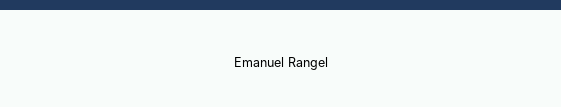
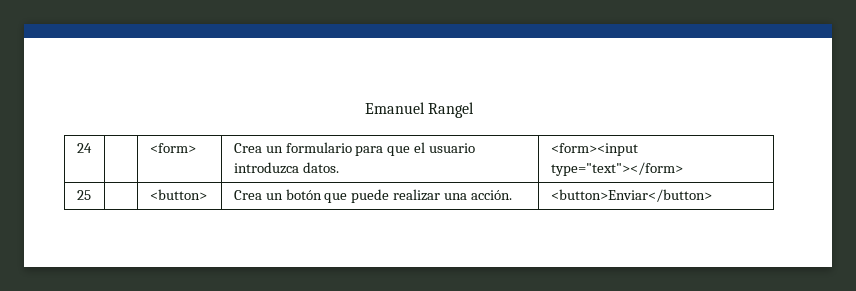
+ 24 | | <form> | Crea un formulario para que el usuario introduzca datos. | <form><input type="text"></form>
+ 25 | | <button> | Crea un botón que puede realizar una acción. | <button>Enviar</button>

